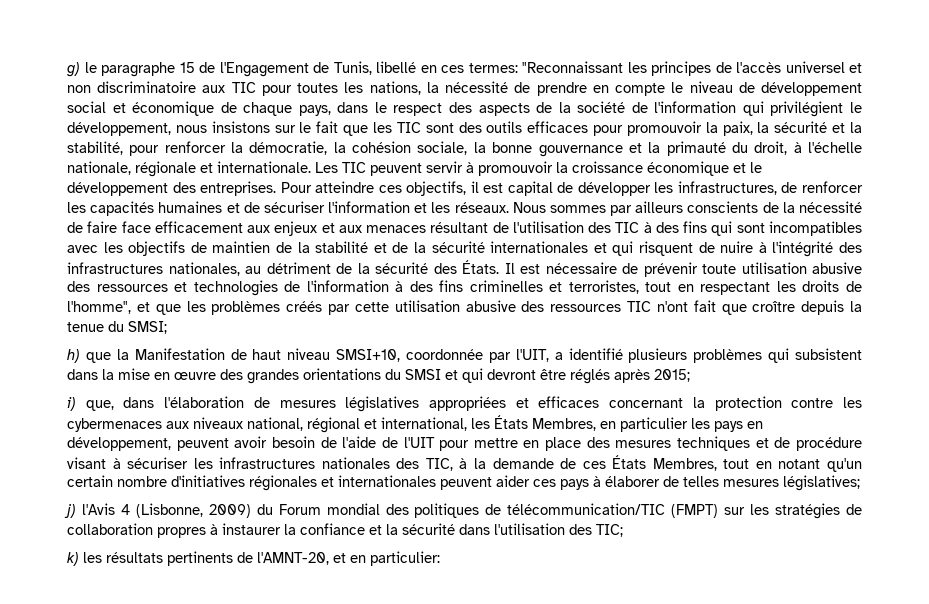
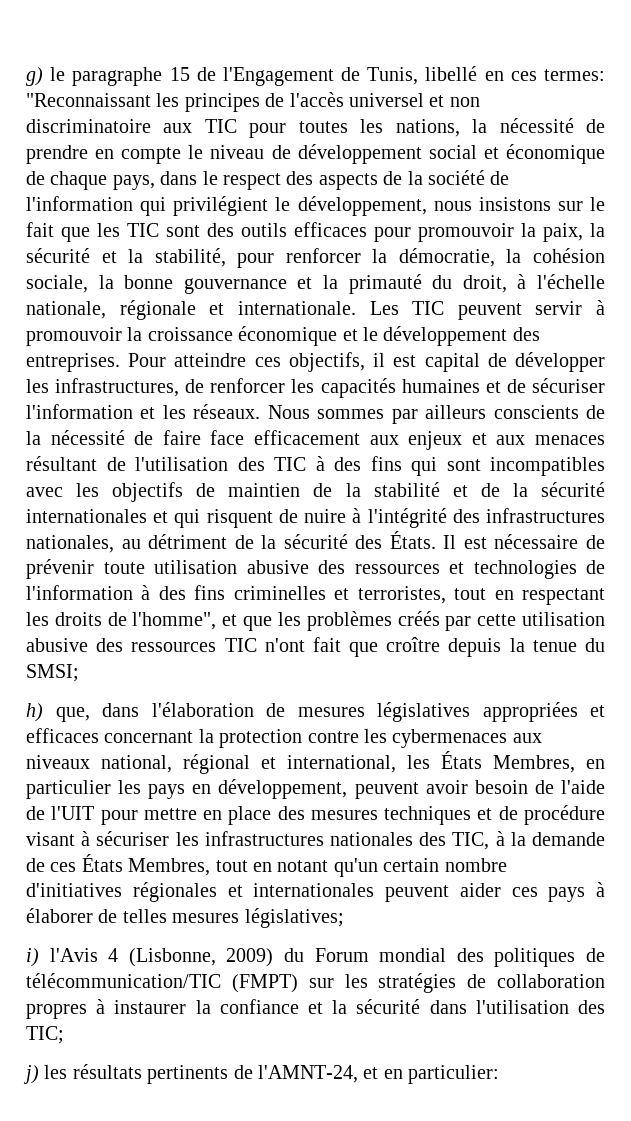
- h) que la Manifestation de haut niveau SMSI+10, coordonnée par l'UIT, a identifié plusieurs problèmes qui subsistent dans la mise en œuvre des grandes orientations du SMSI et qui devront être réglés après 2015;
- i) que, dans l'élaboration de mesures législatives appropriées et efficaces concernant la protection contre les cybermenaces aux niveaux national, régional et international, les États Membres, en particulier les pays en développement, peuvent avoir besoin de l'aide de l'UIT pour mettre en place des mesures techniques et de procédure visant à sécuriser les infrastructures nationales des TIC, à la demande de ces États Membres, tout en notant qu'un certain nombre d'initiatives régionales et internationales peuvent aider ces pays à élaborer de telles mesures législatives;
+ h) que, dans l'élaboration de mesures législatives appropriées et efficaces concernant la protection contre les cybermenaces aux niveaux national, régional et international, les États Membres, en particulier les pays en développement, peuvent avoir besoin de l'aide de l'UIT pour mettre en place des mesures techniques et de procédure visant à sécuriser les infrastructures nationales des TIC, à la demande de ces États Membres, tout en notant qu'un certain nombre d'initiatives régionales et internationales peuvent aider ces pays à élaborer de telles mesures législatives;
- j) l'Avis 4 (Lisbonne, 2009) du Forum mondial des politiques de télécommunication/TIC (FMPT) sur les stratégies de collaboration propres à instaurer la confiance et la sécurité dans l'utilisation des TIC;
+ i) l'Avis 4 (Lisbonne, 2009) du Forum mondial des politiques de télécommunication/TIC (FMPT) sur les stratégies de collaboration propres à instaurer la confiance et la sécurité dans l'utilisation des TIC;
- k) les résultats pertinents de l'AMNT-20, et en particulier:
+ j) les résultats pertinents de l'AMNT-24, et en particulier:

